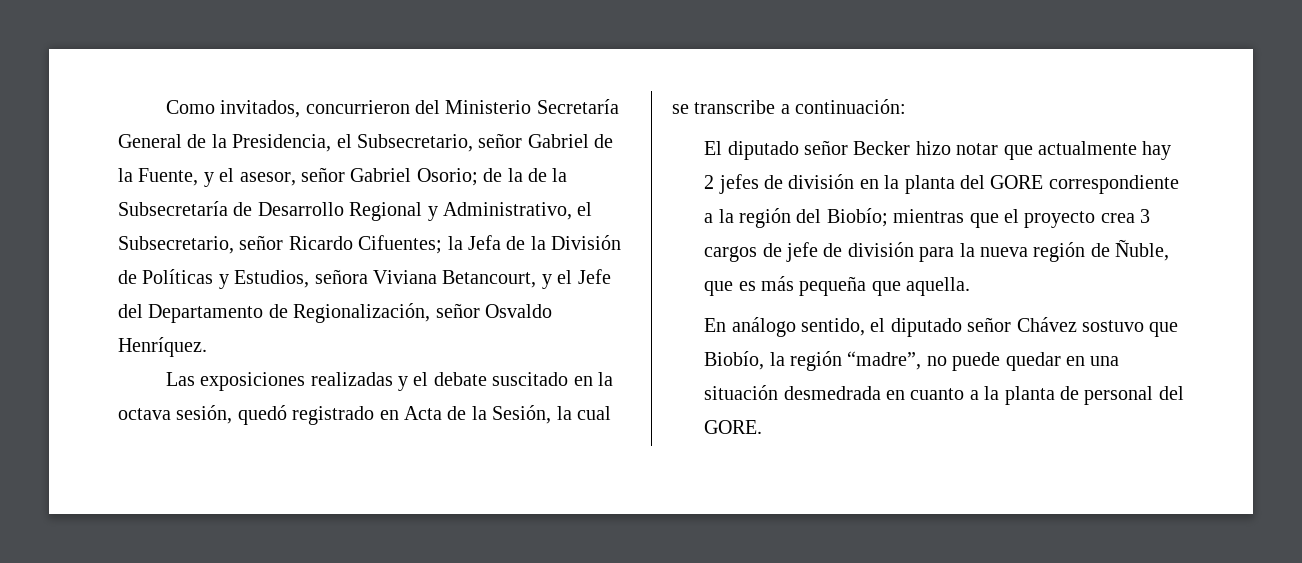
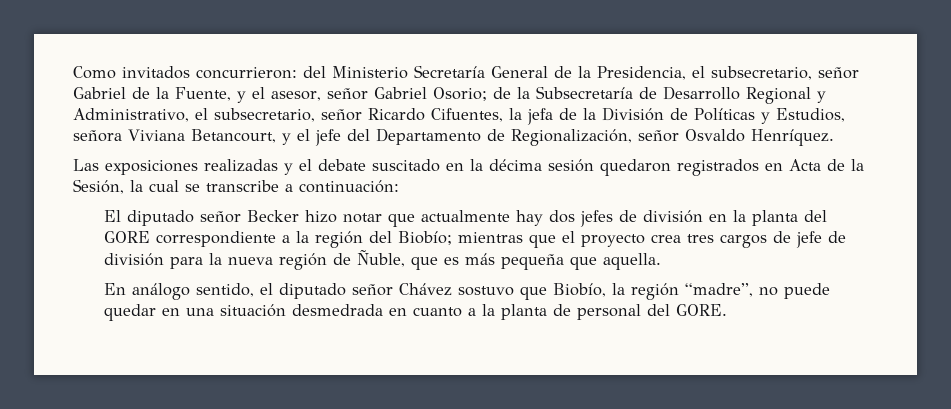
- Como invitados, concurrieron del Ministerio Secretaría General de la Presidencia, el Subsecretario, señor Gabriel de la Fuente, y el asesor, señor Gabriel Osorio; de la de la Subsecretaría de Desarrollo Regional y Administrativo, el Subsecretario, señor Ricardo Cifuentes; la Jefa de la División de Políticas y Estudios, señora Viviana Betancourt, y el Jefe del Departamento de Regionalización, señor Osvaldo Henríquez.
+ Como invitados concurrieron: del Ministerio Secretaría General de la Presidencia, el subsecretario, señor Gabriel de la Fuente, y el asesor, señor Gabriel Osorio; de la Subsecretaría de Desarrollo Regional y Administrativo, el subsecretario, señor Ricardo Cifuentes, la jefa de la División de Políticas y Estudios, señora Viviana Betancourt, y el jefe del Departamento de Regionalización, señor Osvaldo Henríquez.
- Las exposiciones realizadas y el debate suscitado en la octava sesión, quedó registrado en Acta de la Sesión, la cual se transcribe a continuación:
+ Las exposiciones realizadas y el debate suscitado en la décima sesión quedaron registrados en Acta de la Sesión, la cual se transcribe a continuación:
- El diputado señor Becker hizo notar que actualmente hay 2 jefes de división en la planta del GORE correspondiente a la región del Biobío; mientras que el proyecto crea 3 cargos de jefe de división para la nueva región de Ñuble, que es más pequeña que aquella.
+ El diputado señor Becker hizo notar que actualmente hay dos jefes de división en la planta del GORE correspondiente a la región del Biobío; mientras que el proyecto crea tres cargos de jefe de división para la nueva región de Ñuble, que es más pequeña que aquella.

